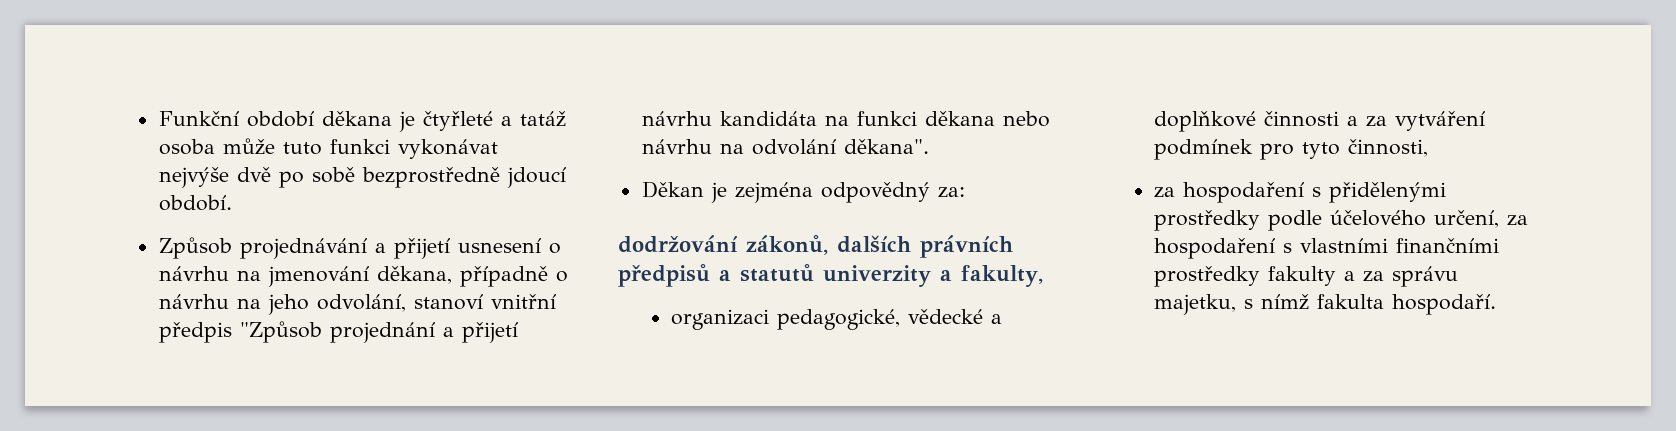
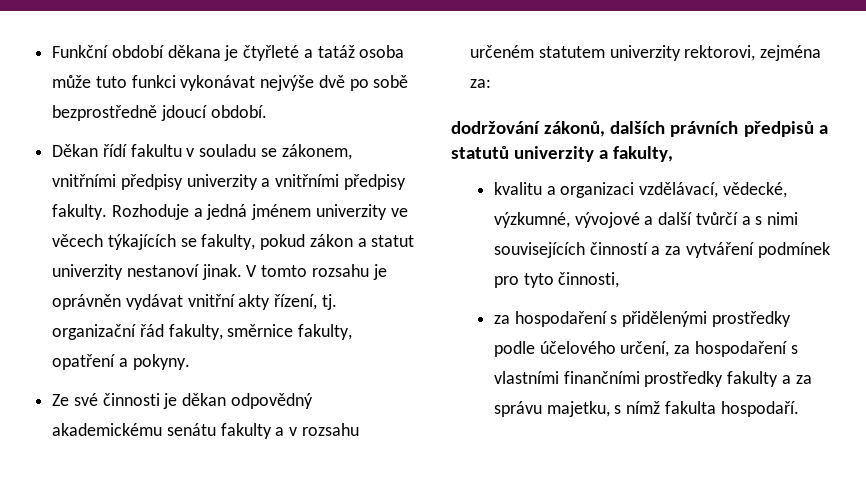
- Způsob projednávání a přijetí usnesení o návrhu na jmenování děkana, případně o návrhu na jeho odvolání, stanoví vnitřní předpis "Způsob projednání a přijetí návrhu kandidáta na funkci děkana nebo návrhu na odvolání děkana".
- Děkan je zejména odpovědný za:
+ Děkan řídí fakultu v souladu se zákonem, vnitřními předpisy univerzity a vnitřními předpisy fakulty. Rozhoduje a jedná jménem univerzity ve věcech týkajících se fakulty, pokud zákon a statut univerzity nestanoví jinak. V tomto rozsahu je oprávněn vydávat vnitřní akty řízení, tj. organizační řád fakulty, směrnice fakulty, opatření a pokyny.
+ Ze své činnosti je děkan odpovědný akademickému senátu fakulty a v rozsahu určeném statutem univerzity rektorovi, zejména za:
- organizaci pedagogické, vědecké a doplňkové činnosti a za vytváření podmínek pro tyto činnosti,
+ kvalitu a organizaci vzdělávací, vědecké, výzkumné, vývojové a další tvůrčí a s nimi souvisejících činností a za vytváření podmínek pro tyto činnosti,

